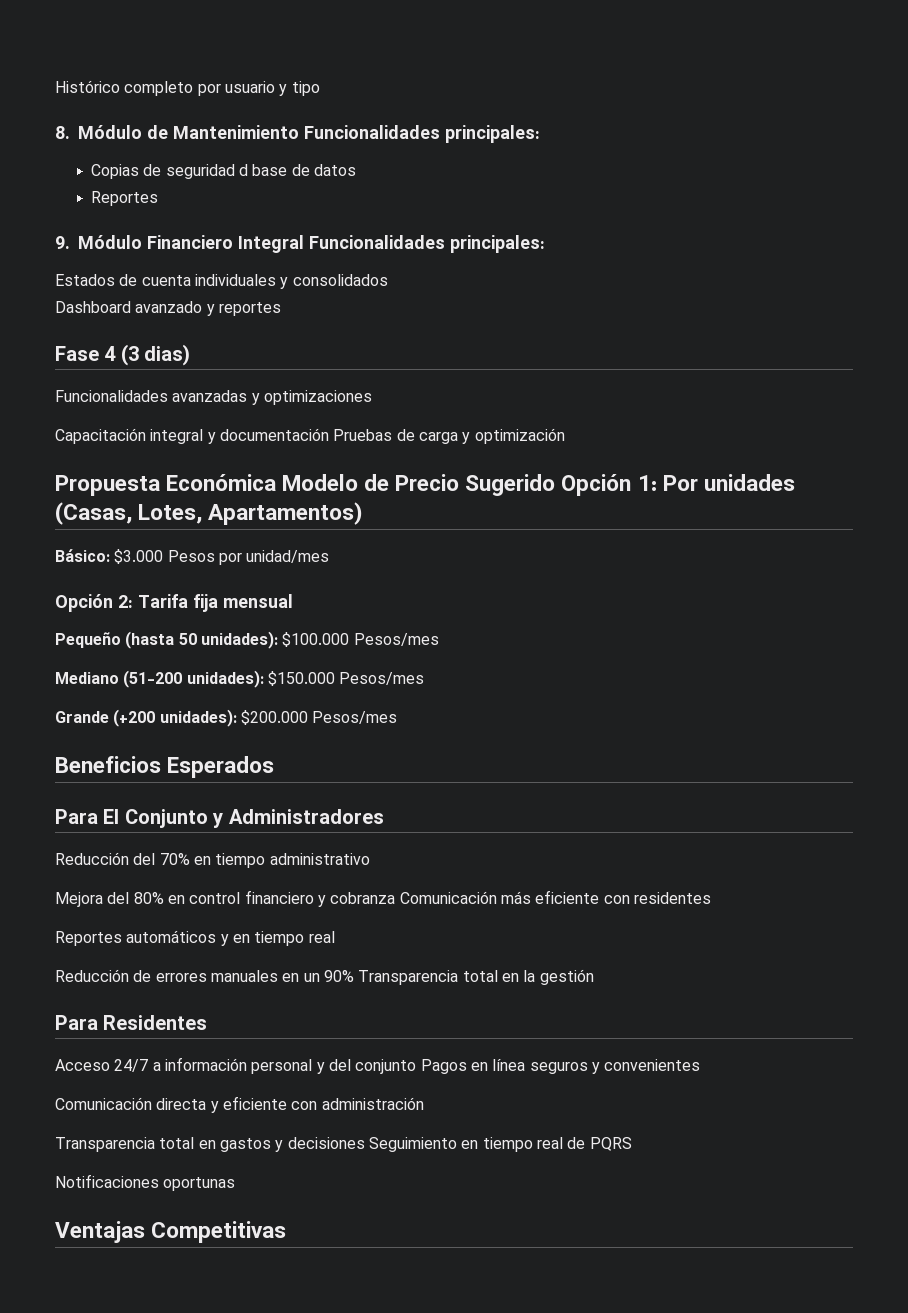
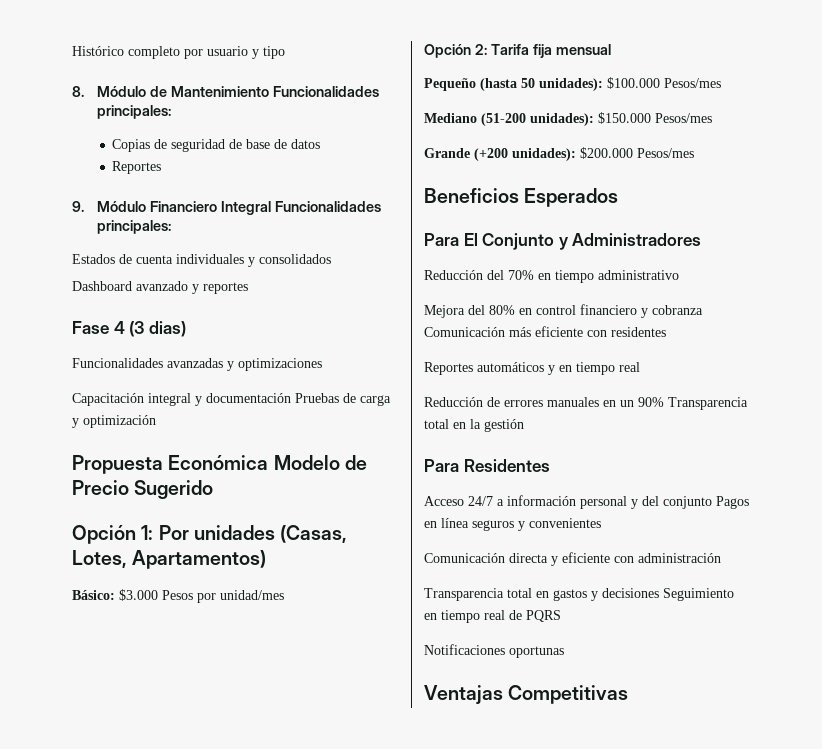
- Copias de seguridad d base de datos
+ Copias de seguridad de base de datos
- Propuesta Económica Modelo de Precio Sugerido Opción 1: Por unidades (Casas, Lotes, Apartamentos)
+ Propuesta Económica Modelo de Precio Sugerido
+ Opción 1: Por unidades (Casas, Lotes, Apartamentos)

